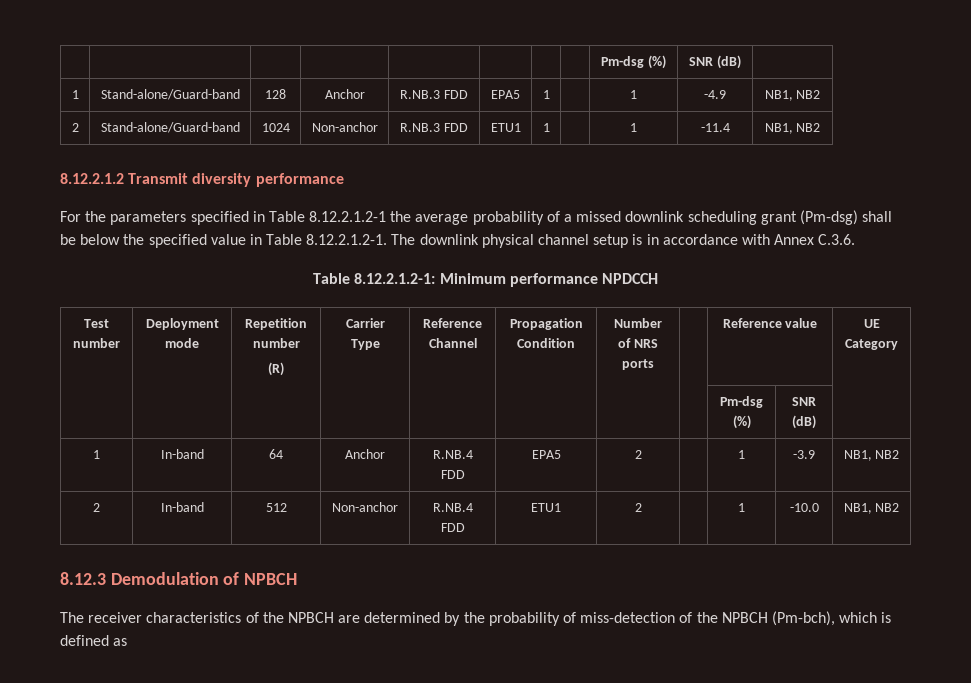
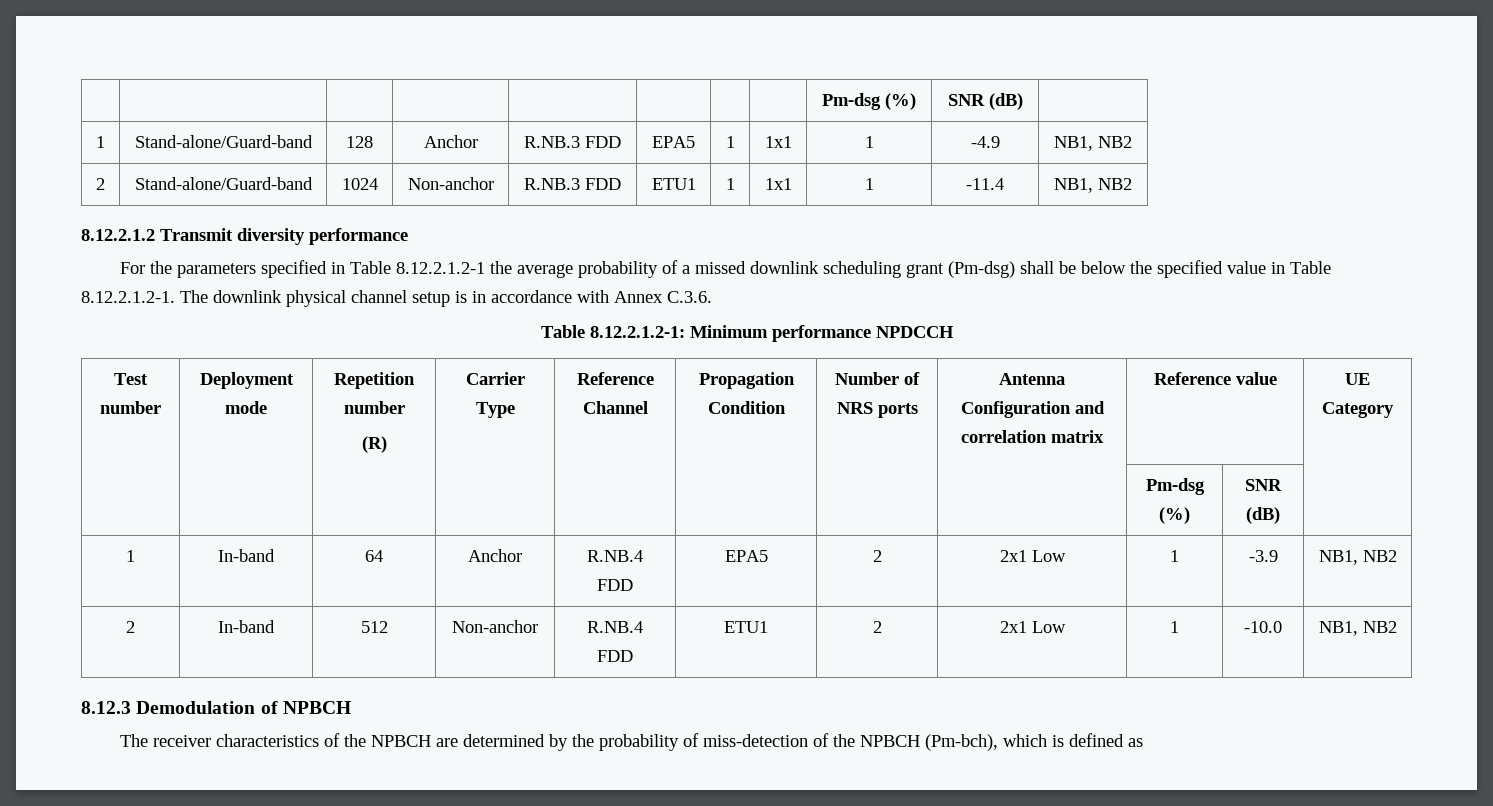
- 1 | Stand-alone/Guard-band | 128 | Anchor | R.NB.3 FDD | EPA5 | 1 | | 1 | -4.9 | NB1, NB2
+ 1 | Stand-alone/Guard-band | 128 | Anchor | R.NB.3 FDD | EPA5 | 1 | 1x1 | 1 | -4.9 | NB1, NB2
- 2 | Stand-alone/Guard-band | 1024 | Non-anchor | R.NB.3 FDD | ETU1 | 1 | | 1 | -11.4 | NB1, NB2
+ 2 | Stand-alone/Guard-band | 1024 | Non-anchor | R.NB.3 FDD | ETU1 | 1 | 1x1 | 1 | -11.4 | NB1, NB2
  Test number | Deployment mode | Repetition number
- (R) | Carrier Type | Reference Channel | Propagation Condition | Number of NRS ports | | Reference value | UE Category
+ (R) | Carrier Type | Reference Channel | Propagation Condition | Number of NRS ports | Antenna Configuration and correlation matrix | Reference value | UE Category
- 1 | In-band | 64 | Anchor | R.NB.4 FDD | EPA5 | 2 | | 1 | -3.9 | NB1, NB2
+ 1 | In-band | 64 | Anchor | R.NB.4 FDD | EPA5 | 2 | 2x1 Low | 1 | -3.9 | NB1, NB2
- 2 | In-band | 512 | Non-anchor | R.NB.4 FDD | ETU1 | 2 | | 1 | -10.0 | NB1, NB2
+ 2 | In-band | 512 | Non-anchor | R.NB.4 FDD | ETU1 | 2 | 2x1 Low | 1 | -10.0 | NB1, NB2

